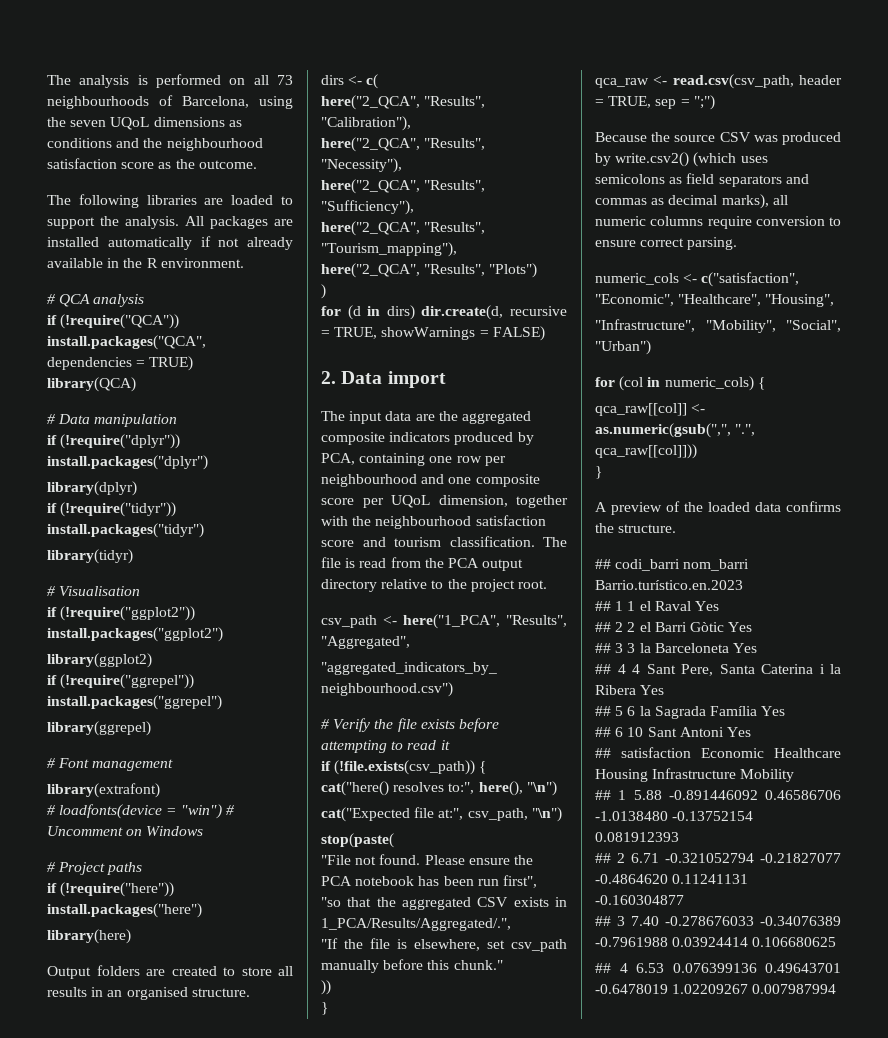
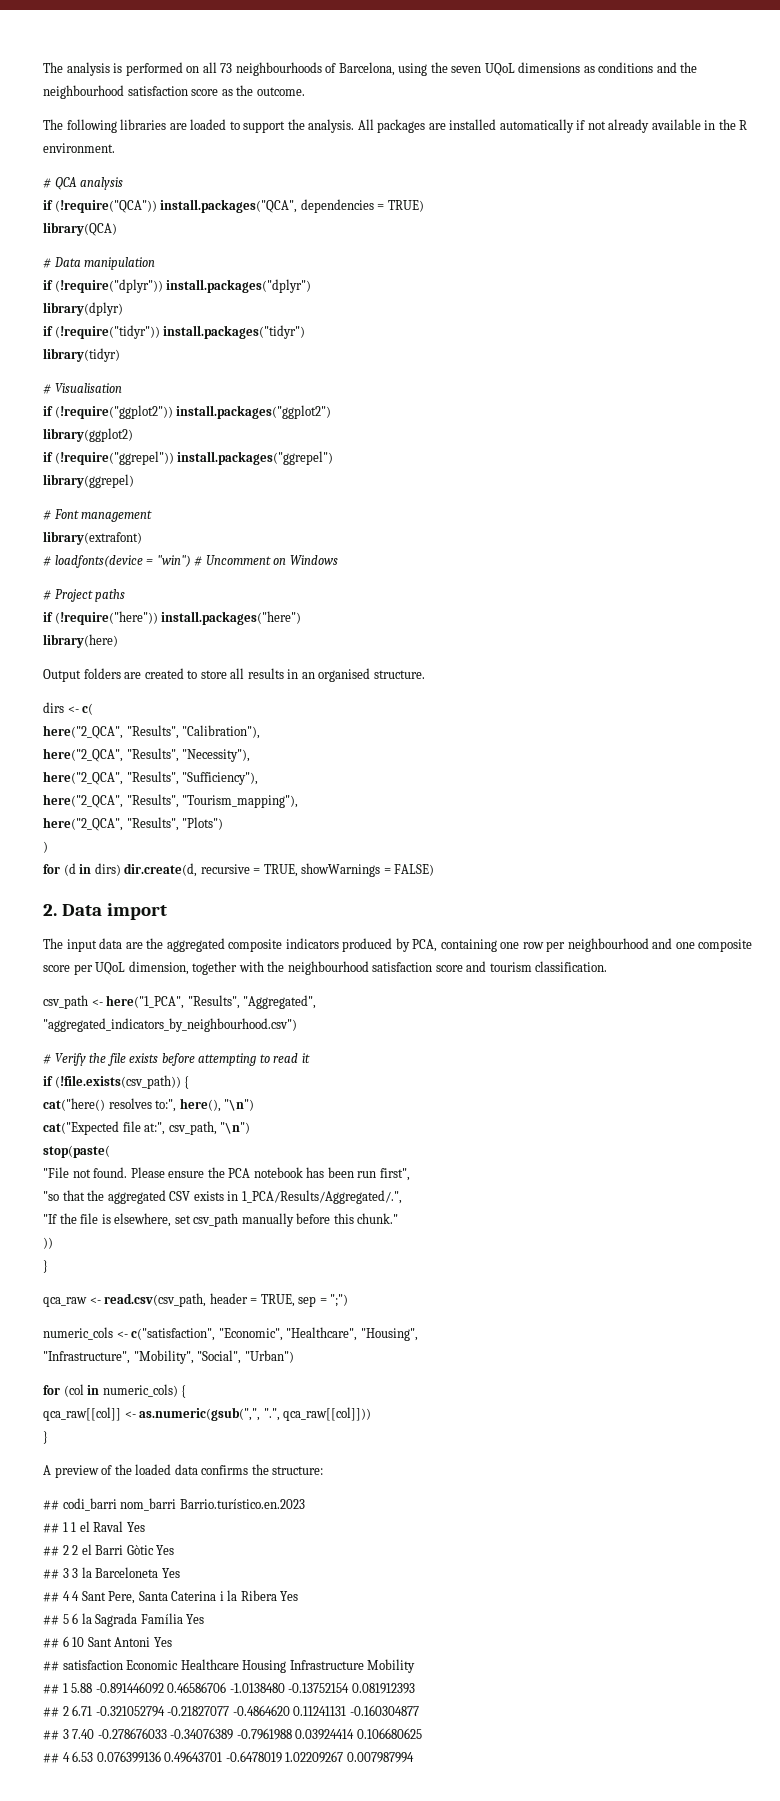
- The file is read from the PCA output directory relative to the project root.
- Because the source CSV was produced by write.csv2() (which uses semicolons as field separators and commas as decimal marks), all numeric columns require conversion to ensure correct parsing.
- A preview of the loaded data confirms the structure.
+ A preview of the loaded data confirms the structure:

